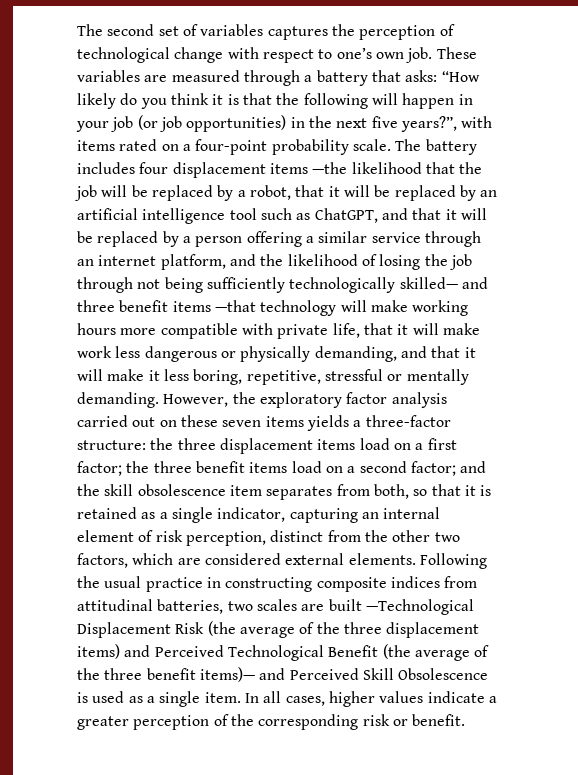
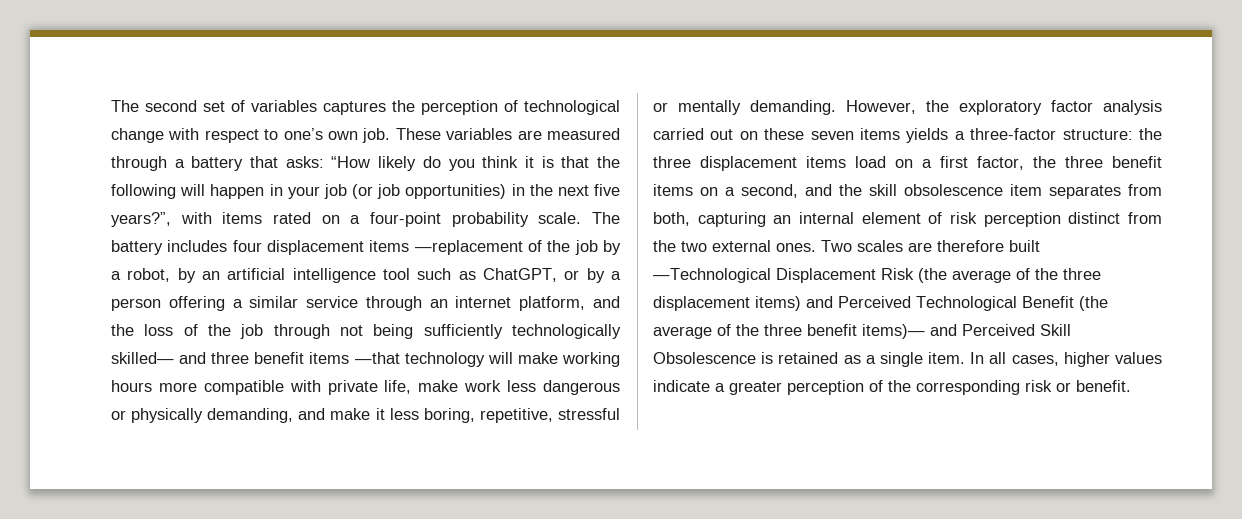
- The battery includes four displacement items —the likelihood that the job will be replaced by a robot, that it will be replaced by an artificial intelligence tool such as ChatGPT, and that it will be replaced by a person offering a similar service through an internet platform, and the likelihood of losing the job through not being sufficiently technologically skilled— and three benefit items —that technology will make working hours more compatible with private life, that it will make work less dangerous or physically demanding, and that it will make it less boring, repetitive, stressful or mentally demanding.
+ The battery includes four displacement items —replacement of the job by a robot, by an artificial intelligence tool such as ChatGPT, or by a person offering a similar service through an internet platform, and the loss of the job through not being sufficiently technologically skilled— and three benefit items —that technology will make working hours more compatible with private life, make work less dangerous or physically demanding, and make it less boring, repetitive, stressful or mentally demanding.
- the three displacement items load on a first factor; the three benefit items load on a second factor; and the skill obsolescence item separates from both, so that it is retained as a single indicator, capturing an internal element of risk perception, distinct from the other two factors, which are considered external elements. Following the usual practice in constructing composite indices from attitudinal batteries, two scales are built —Technological Displacement Risk (the average of the three displacement items) and Perceived Technological Benefit (the average of the three benefit items)— and Perceived Skill Obsolescence is used as a single item.
+ the three displacement items load on a first factor, the three benefit items on a second, and the skill obsolescence item separates from both, capturing an internal element of risk perception distinct from the two external ones. Two scales are therefore built —Technological Displacement Risk (the average of the three displacement items) and Perceived Technological Benefit (the average of the three benefit items)— and Perceived Skill Obsolescence is retained as a single item.

